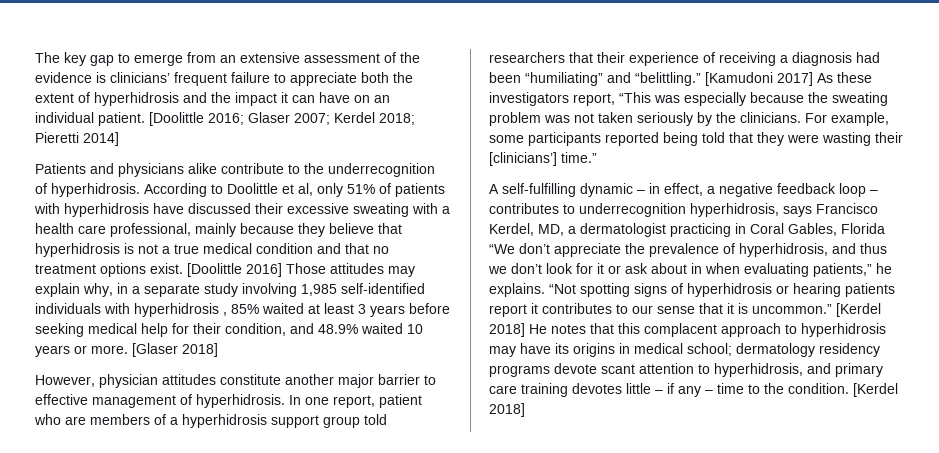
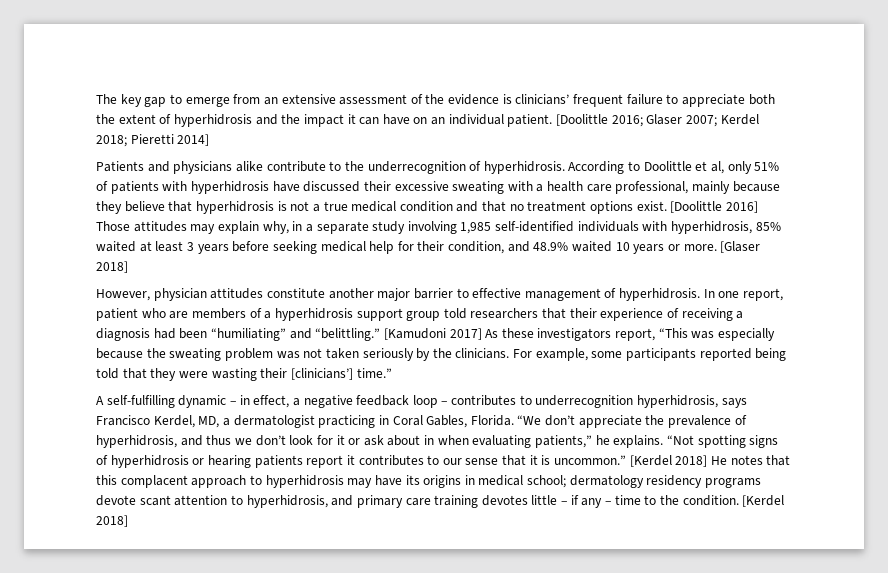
- [Doolittle 2016] Those attitudes may explain why, in a separate study involving 1,985 self-identified individuals with hyperhidrosis , 85% waited at least 3 years before seeking medical help for their condition, and 48.9% waited 10 years or more.
+ [Doolittle 2016] Those attitudes may explain why, in a separate study involving 1,985 self-identified individuals with hyperhidrosis, 85% waited at least 3 years before seeking medical help for their condition, and 48.9% waited 10 years or more.
- A self-fulfilling dynamic – in effect, a negative feedback loop – contributes to underrecognition hyperhidrosis, says Francisco Kerdel, MD, a dermatologist practicing in Coral Gables, Florida “We don’t appreciate the prevalence of hyperhidrosis, and thus we don’t look for it or ask about in when evaluating patients,” he explains.
+ A self-fulfilling dynamic – in effect, a negative feedback loop – contributes to underrecognition hyperhidrosis, says Francisco Kerdel, MD, a dermatologist practicing in Coral Gables, Florida. “We don’t appreciate the prevalence of hyperhidrosis, and thus we don’t look for it or ask about in when evaluating patients,” he explains.

